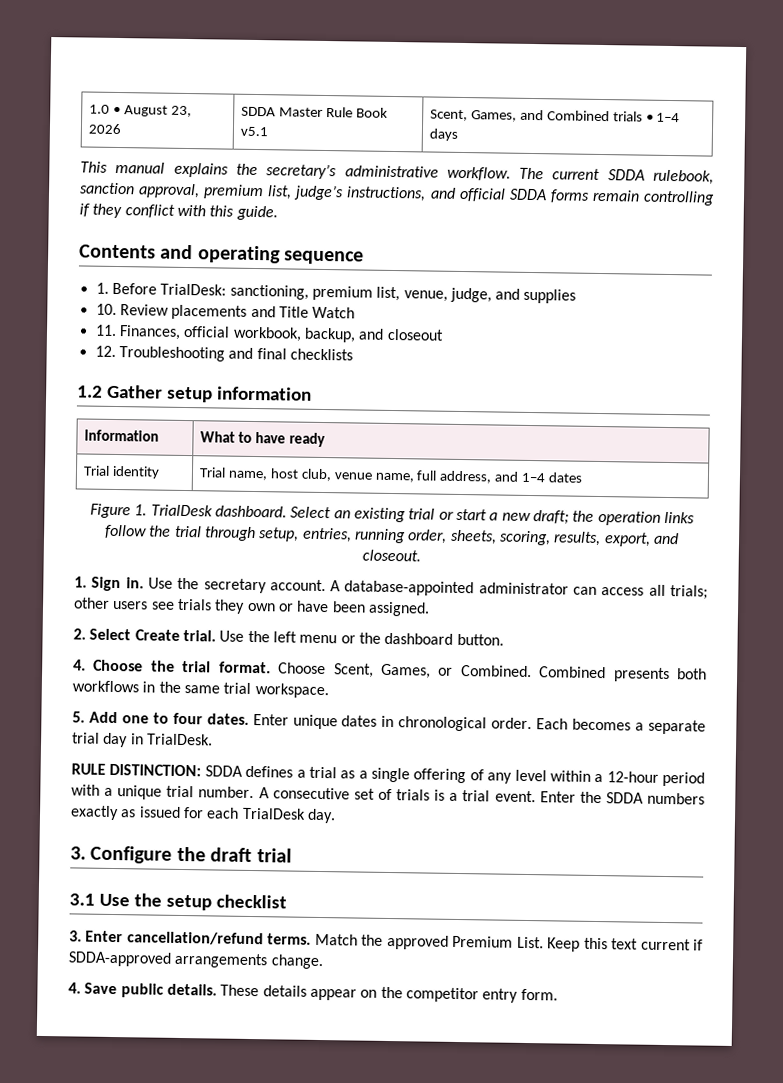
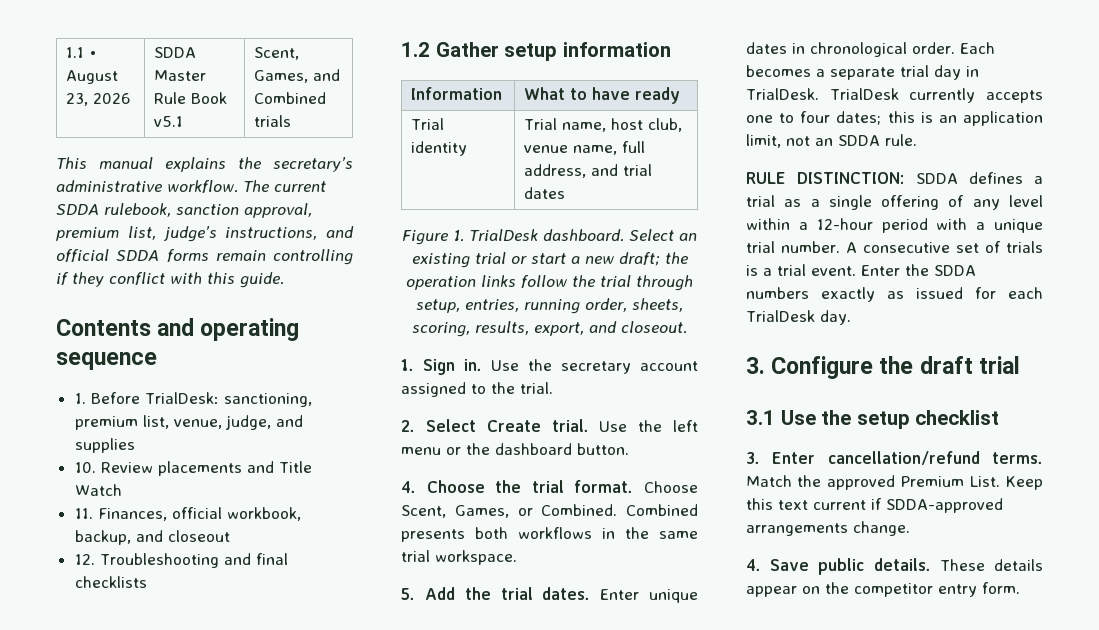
- 1.0 • August 23, 2026 | SDDA Master Rule Book v5.1 | Scent, Games, and Combined trials • 1–4 days
+ 1.1 • August 23, 2026 | SDDA Master Rule Book v5.1 | Scent, Games, and Combined trials
- Trial identity | Trial name, host club, venue name, full address, and 1–4 dates
+ Trial identity | Trial name, host club, venue name, full address, and trial dates
- Use the secretary account. A database-appointed administrator can access all trials; other users see trials they own or have been assigned.
+ Use the secretary account assigned to the trial.
- 5. Add one to four dates.
+ 5. Add the trial dates.
+ TrialDesk currently accepts one to four dates; this is an application limit, not an SDDA rule.

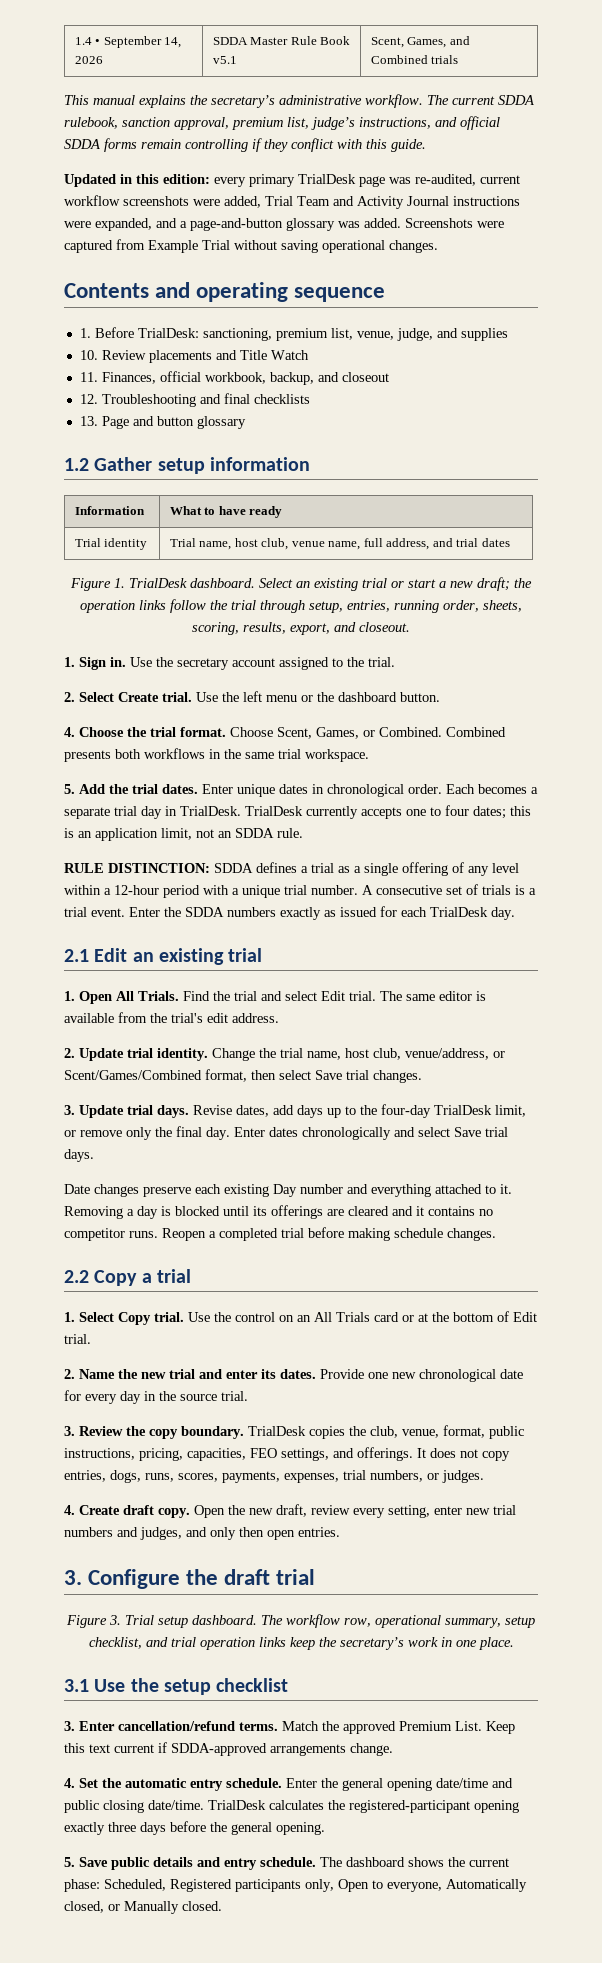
- 1.1 • August 23, 2026 | SDDA Master Rule Book v5.1 | Scent, Games, and Combined trials
+ 1.4 • September 14, 2026 | SDDA Master Rule Book v5.1 | Scent, Games, and Combined trials
+ Updated in this edition: every primary TrialDesk page was re-audited, current workflow screenshots were added, Trial Team and Activity Journal instructions were expanded, and a page-and-button glossary was added. Screenshots were captured from Example Trial without saving operational changes.
+ 13. Page and button glossary
+ 2.1 Edit an existing trial
+ 1. Open All Trials. Find the trial and select Edit trial. The same editor is available from the trial's edit address.
+ 2. Update trial identity. Change the trial name, host club, venue/address, or Scent/Games/Combined format, then select Save trial changes.
+ 3. Update trial days. Revise dates, add days up to the four-day TrialDesk limit, or remove only the final day. Enter dates chronologically and select Save trial days.
+ Date changes preserve each existing Day number and everything attached to it. Removing a day is blocked until its offerings are cleared and it contains no competitor runs. Reopen a completed trial before making schedule changes.
+ 2.2 Copy a trial
+ 1. Select Copy trial. Use the control on an All Trials card or at the bottom of Edit trial.
+ 2. Name the new trial and enter its dates. Provide one new chronological date for every day in the source trial.
+ 3. Review the copy boundary. TrialDesk copies the club, venue, format, public instructions, pricing, capacities, FEO settings, and offerings. It does not copy entries, dogs, runs, scores, payments, expenses, trial numbers, or judges.
+ 4. Create draft copy. Open the new draft, review every setting, enter new trial numbers and judges, and only then open entries.
+ Figure 3. Trial setup dashboard. The workflow row, operational summary, setup checklist, and trial operation links keep the secretary’s work in one place.
- 4. Save public details. These details appear on the competitor entry form.
+ 4. Set the automatic entry schedule. Enter the general opening date/time and public closing date/time. TrialDesk calculates the registered-participant opening exactly three days before the general opening.
+ 5. Save public details and entry schedule. The dashboard shows the current phase: Scheduled, Registered participants only, Open to everyone, Automatically closed, or Manually closed.

